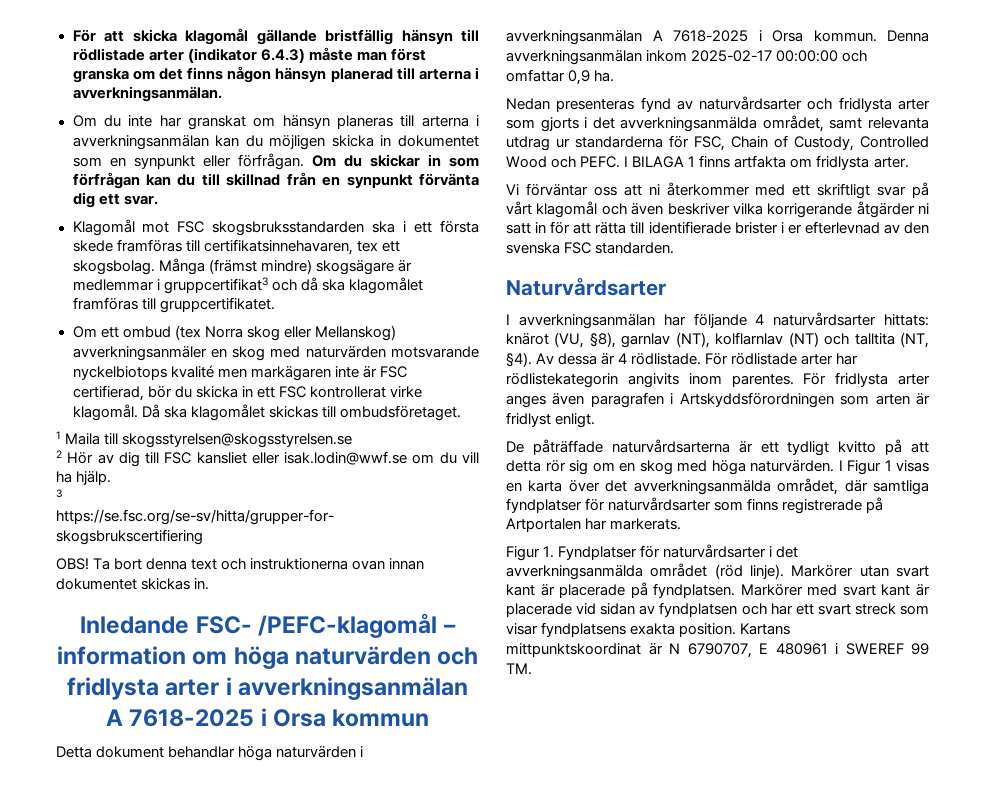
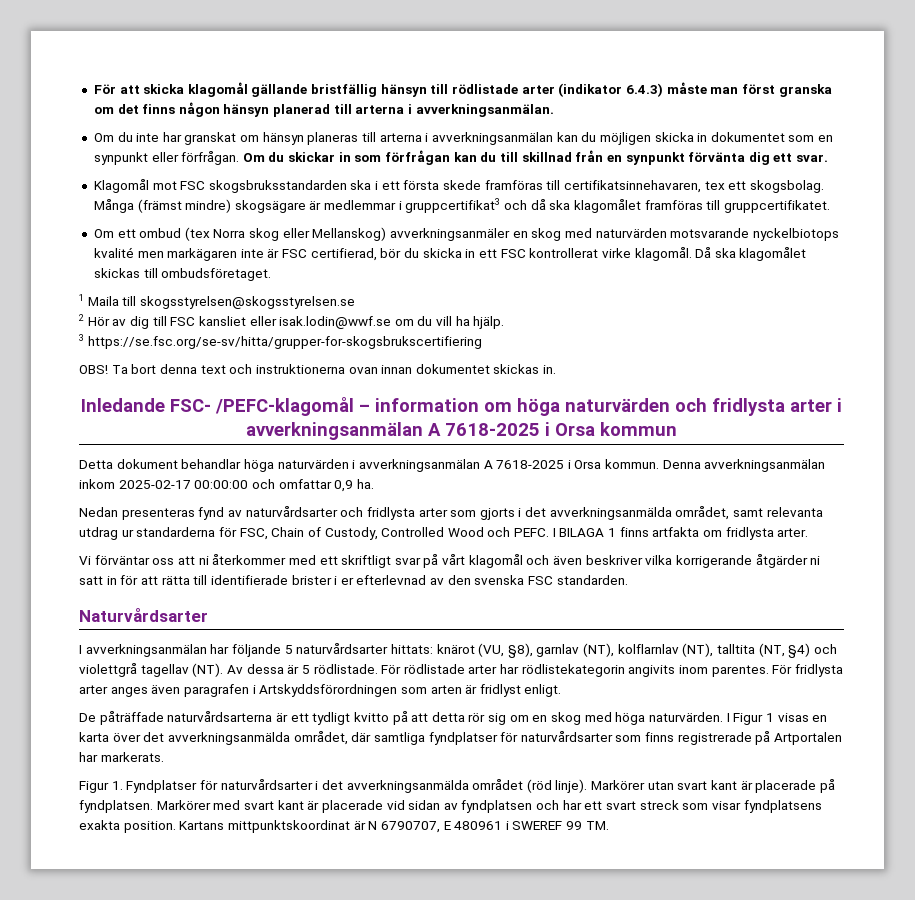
- I avverkningsanmälan har följande 4 naturvårdsarter hittats: knärot (VU, §8), garnlav (NT), kolflarnlav (NT) och talltita (NT, §4). Av dessa är 4 rödlistade.
+ I avverkningsanmälan har följande 5 naturvårdsarter hittats: knärot (VU, §8), garnlav (NT), kolflarnlav (NT), talltita (NT, §4) och violettgrå tagellav (NT). Av dessa är 5 rödlistade.

